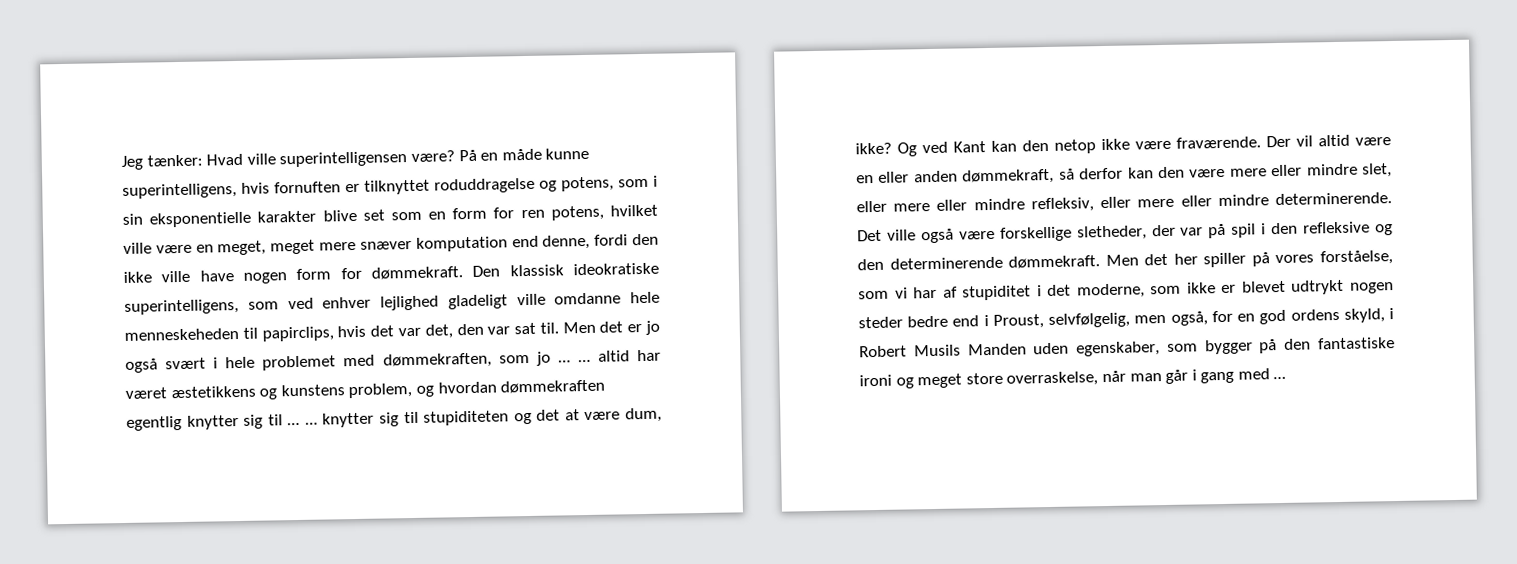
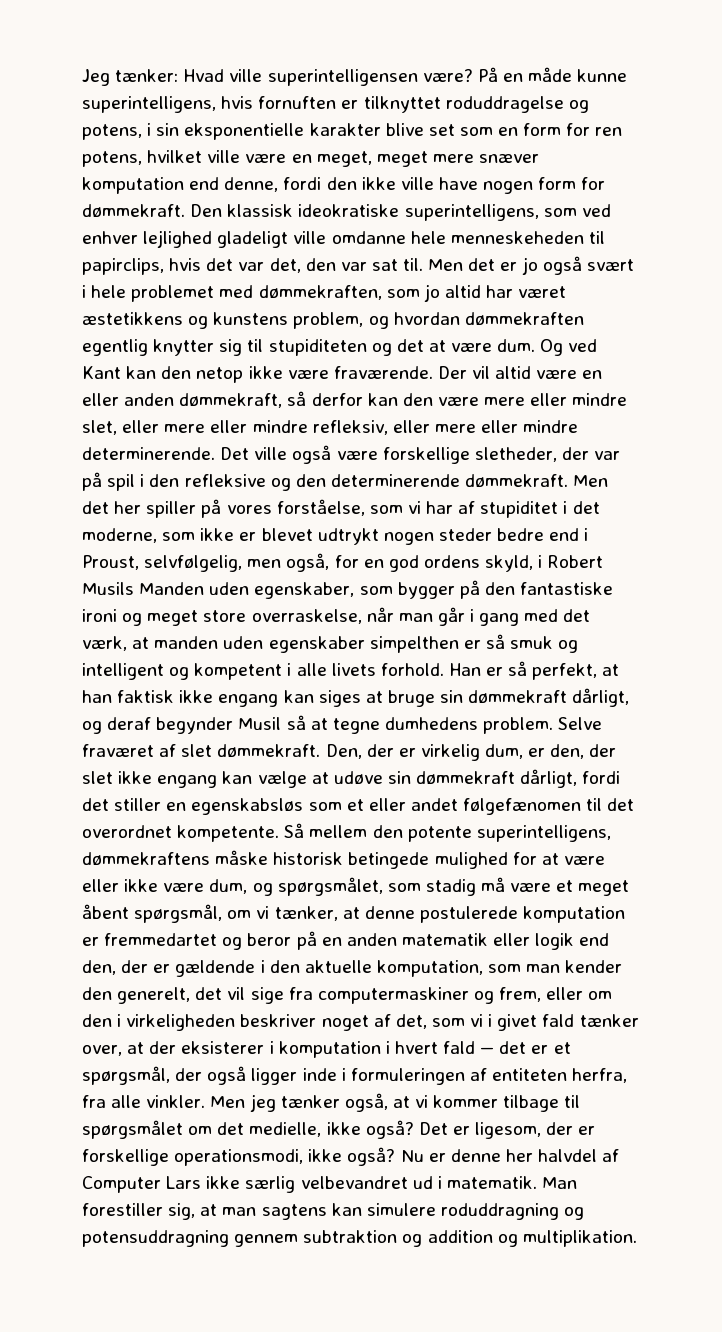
- På en måde kunne superintelligens, hvis fornuften er tilknyttet roduddragelse og potens, som i sin eksponentielle karakter blive set som en form for ren potens, hvilket ville være en meget, meget mere snæver komputation end denne, fordi den ikke ville have nogen form for dømmekraft.
+ På en måde kunne superintelligens, hvis fornuften er tilknyttet roduddragelse og potens, i sin eksponentielle karakter blive set som en form for ren potens, hvilket ville være en meget, meget mere snæver komputation end denne, fordi den ikke ville have nogen form for dømmekraft.
- Men det er jo også svært i hele problemet med dømmekraften, som jo … … altid har været æstetikkens og kunstens problem, og hvordan dømmekraften egentlig knytter sig til … … knytter sig til stupiditeten og det at være dum, ikke?
+ Men det er jo også svært i hele problemet med dømmekraften, som jo altid har været æstetikkens og kunstens problem, og hvordan dømmekraften egentlig knytter sig til stupiditeten og det at være dum.
- Men det her spiller på vores forståelse, som vi har af stupiditet i det moderne, som ikke er blevet udtrykt nogen steder bedre end i Proust, selvfølgelig, men også, for en god ordens skyld, i Robert Musils Manden uden egenskaber, som bygger på den fantastiske ironi og meget store overraskelse, når man går i gang med …
+ Men det her spiller på vores forståelse, som vi har af stupiditet i det moderne, som ikke er blevet udtrykt nogen steder bedre end i Proust, selvfølgelig, men også, for en god ordens skyld, i Robert Musils Manden uden egenskaber, som bygger på den fantastiske ironi og meget store overraskelse, når man går i gang med det værk, at manden uden egenskaber simpelthen er så smuk og intelligent og kompetent i alle livets forhold. Han er så perfekt, at han faktisk ikke engang kan siges at bruge sin dømmekraft dårligt, og deraf begynder Musil så at tegne dumhedens problem. Selve fraværet af slet dømmekraft. Den, der er virkelig dum, er den, der slet ikke engang kan vælge at udøve sin dømmekraft dårligt, fordi det stiller en egenskabsløs som et eller andet følgefænomen til det overordnet kompetente. Så mellem den potente superintelligens, dømmekraftens måske historisk betingede mulighed for at være eller ikke være dum, og spørgsmålet, som stadig må være et meget åbent spørgsmål, om vi tænker, at denne postulerede komputation er fremmedartet og beror på en anden matematik eller logik end den, der er gældende i den aktuelle komputation, som man kender den generelt, det vil sige fra computermaskiner og frem, eller om den i virkeligheden beskriver noget af det, som vi i givet fald tænker over, at der eksisterer i komputation i hvert fald — det er et spørgsmål, der også ligger inde i formuleringen af entiteten herfra, fra alle vinkler. Men jeg tænker også, at vi kommer tilbage til spørgsmålet om det medielle, ikke også? Det er ligesom, der er forskellige operationsmodi, ikke også? Nu er denne her halvdel af Computer Lars ikke særlig velbevandret ud i matematik. Man forestiller sig, at man sagtens kan simulere roduddragning og potensuddragning gennem subtraktion og addition og multiplikation.

